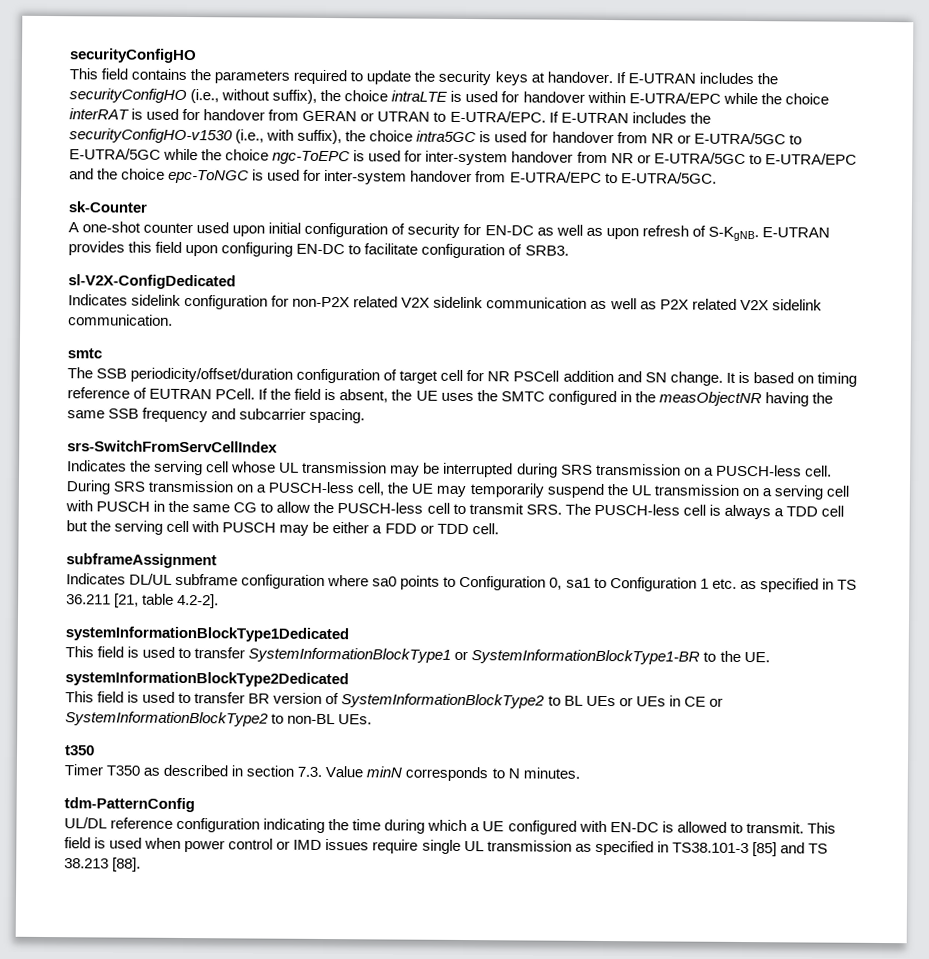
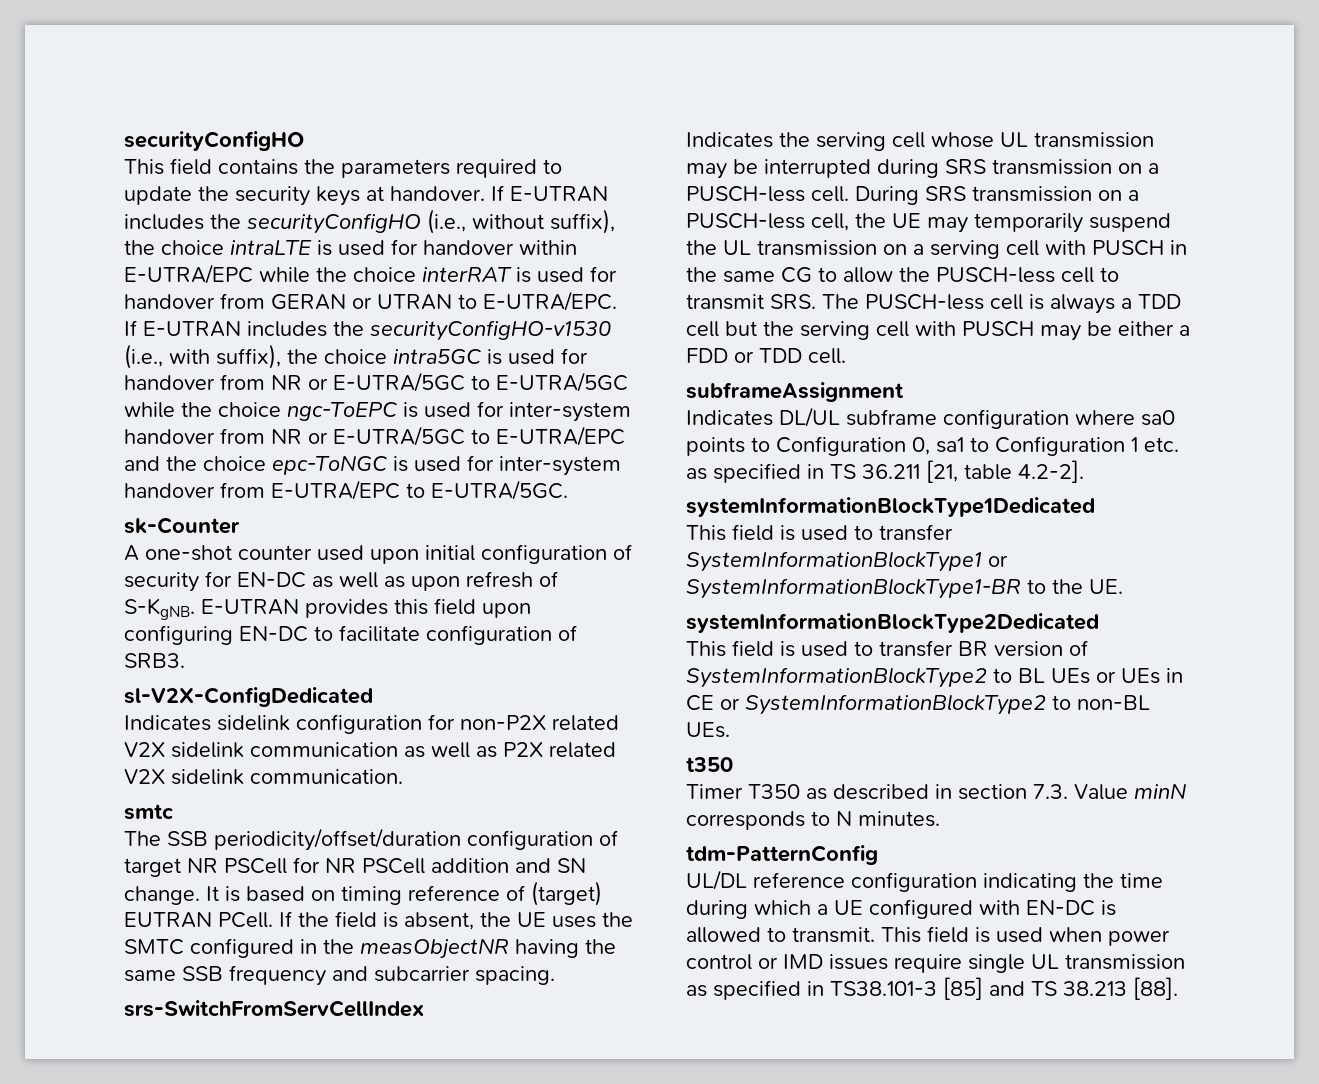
- The SSB periodicity/offset/duration configuration of target cell for NR PSCell addition and SN change.
+ The SSB periodicity/offset/duration configuration of target NR PSCell for NR PSCell addition and SN change.
- It is based on timing reference of EUTRAN PCell.
+ It is based on timing reference of (target) EUTRAN PCell.

